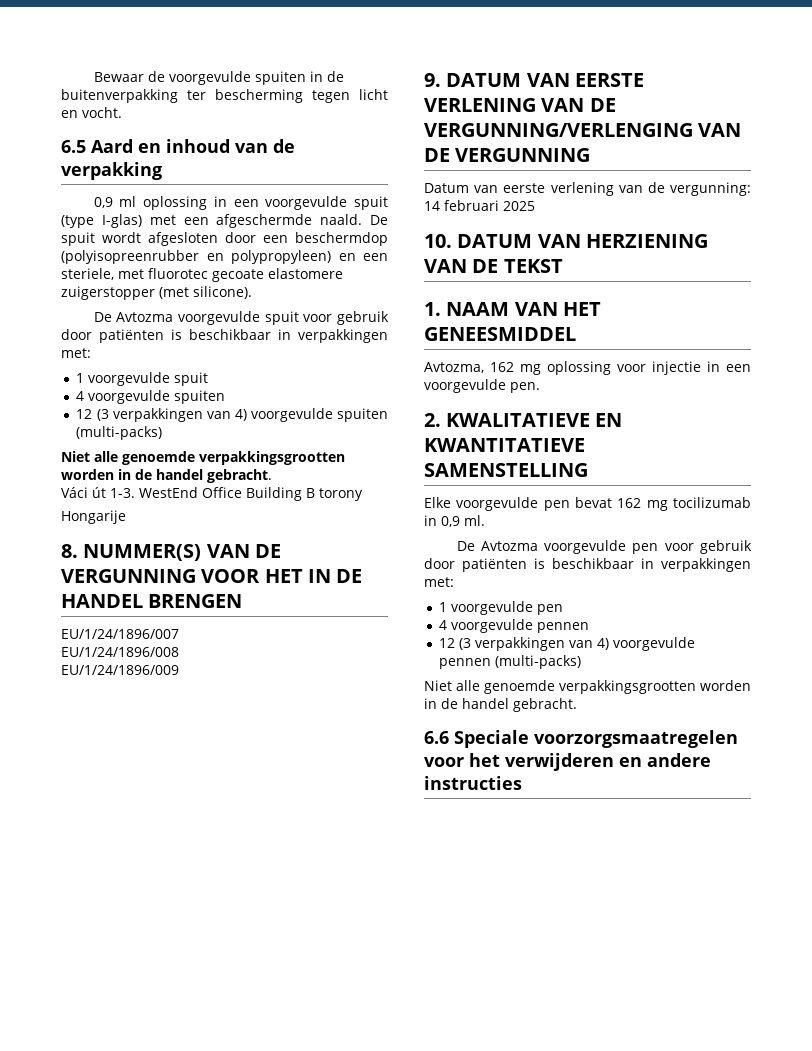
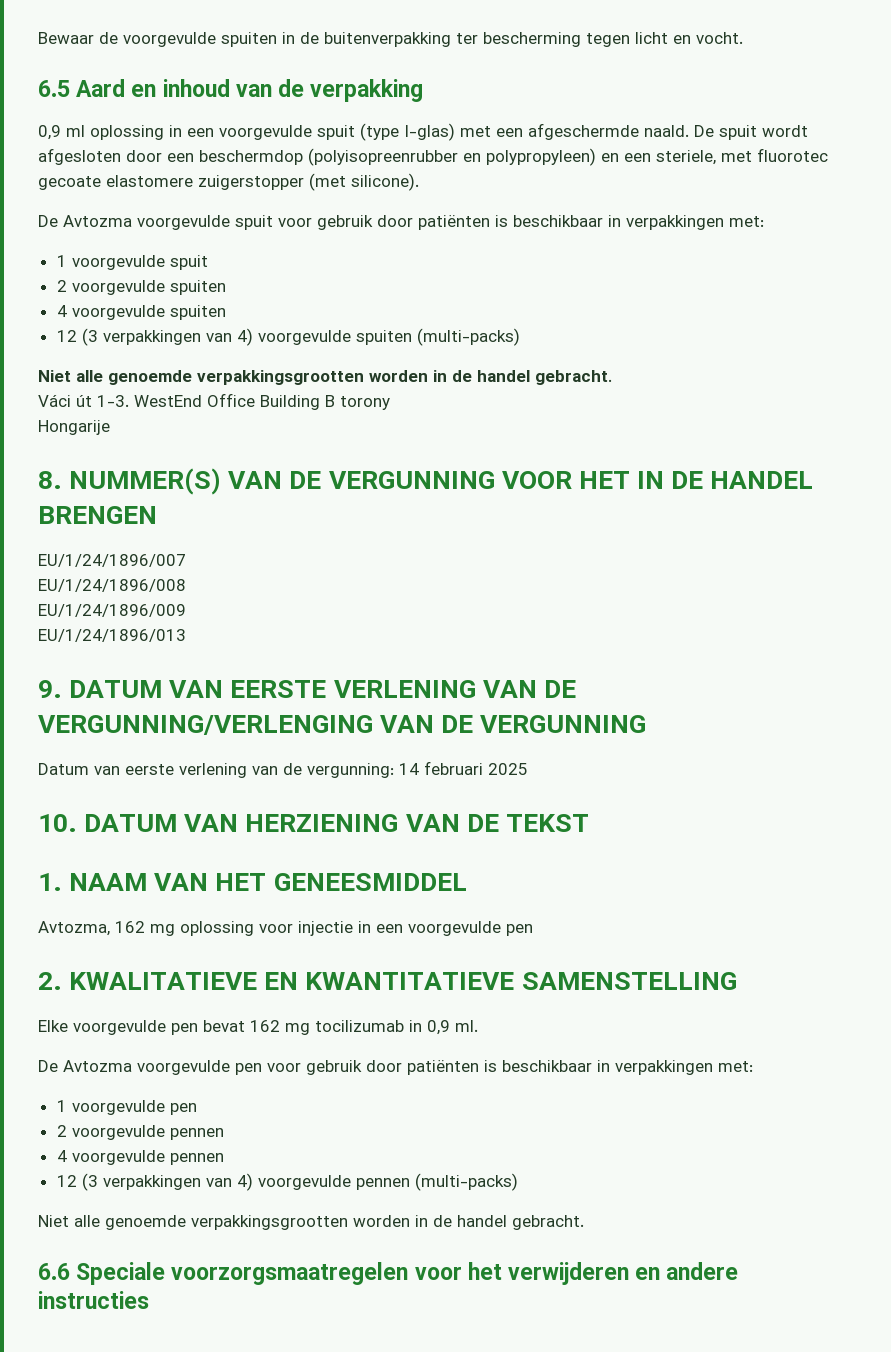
+ 2 voorgevulde spuiten
+ EU/1/24/1896/013
- Avtozma, 162 mg oplossing voor injectie in een voorgevulde pen.
+ Avtozma, 162 mg oplossing voor injectie in een voorgevulde pen
+ 2 voorgevulde pennen

